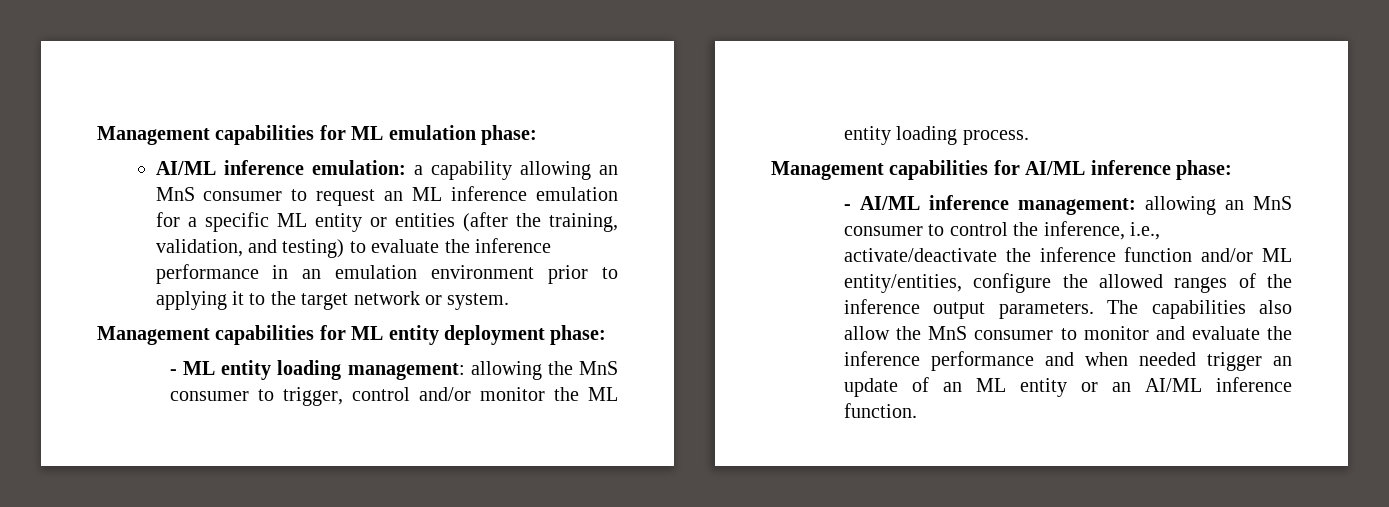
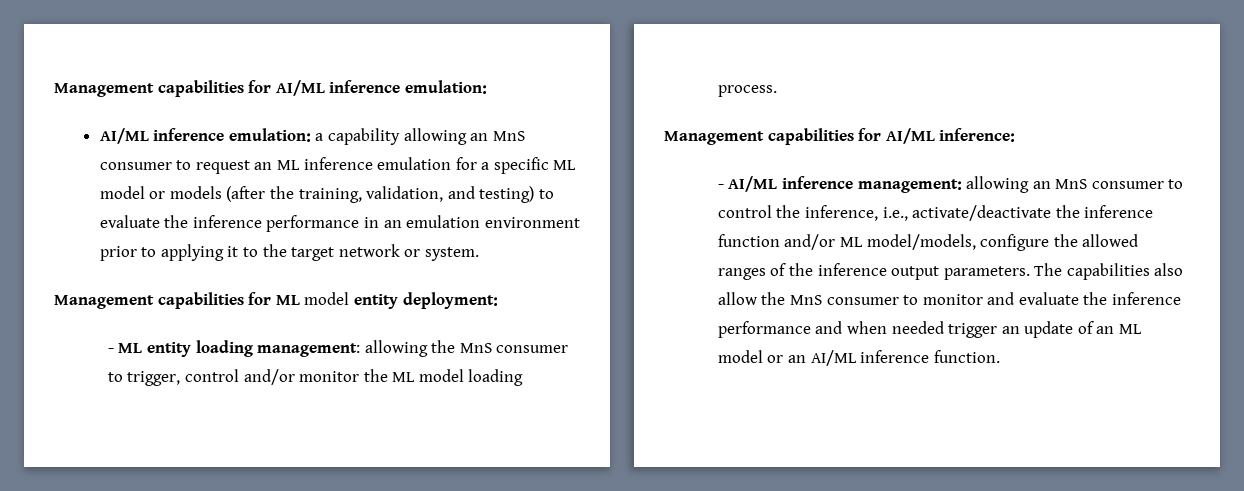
- Management capabilities for ML emulation phase:
+ Management capabilities for AI/ML inference emulation:
- AI/ML inference emulation: a capability allowing an MnS consumer to request an ML inference emulation for a specific ML entity or entities (after the training, validation, and testing) to evaluate the inference performance in an emulation environment prior to applying it to the target network or system.
+ AI/ML inference emulation: a capability allowing an MnS consumer to request an ML inference emulation for a specific ML model or models (after the training, validation, and testing) to evaluate the inference performance in an emulation environment prior to applying it to the target network or system.
- Management capabilities for ML entity deployment phase:
+ Management capabilities for ML model entity deployment:
- - ML entity loading management: allowing the MnS consumer to trigger, control and/or monitor the ML entity loading process.
+ - ML entity loading management: allowing the MnS consumer to trigger, control and/or monitor the ML model loading process.
- Management capabilities for AI/ML inference phase:
+ Management capabilities for AI/ML inference:
- - AI/ML inference management: allowing an MnS consumer to control the inference, i.e., activate/deactivate the inference function and/or ML entity/entities, configure the allowed ranges of the inference output parameters.
+ - AI/ML inference management: allowing an MnS consumer to control the inference, i.e., activate/deactivate the inference function and/or ML model/models, configure the allowed ranges of the inference output parameters.
- The capabilities also allow the MnS consumer to monitor and evaluate the inference performance and when needed trigger an update of an ML entity or an AI/ML inference function.
+ The capabilities also allow the MnS consumer to monitor and evaluate the inference performance and when needed trigger an update of an ML model or an AI/ML inference function.

